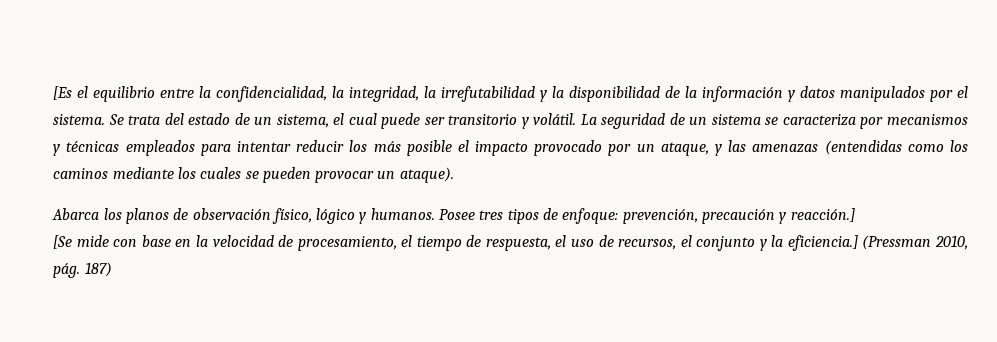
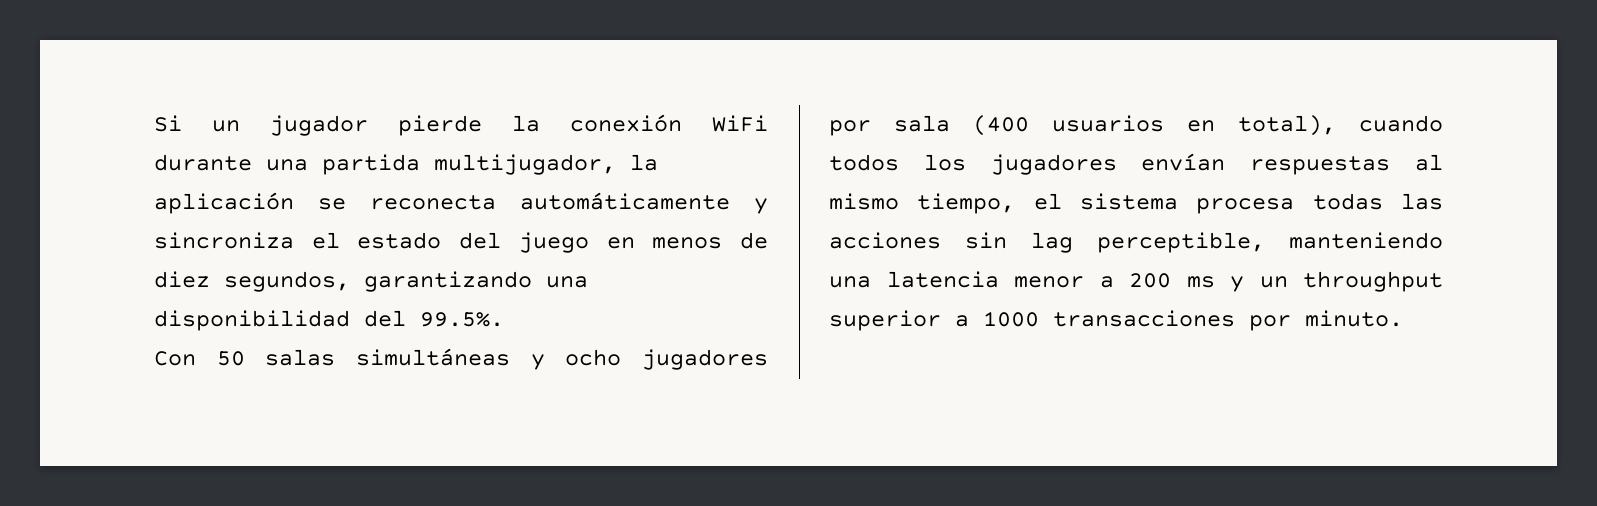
- [Es el equilibrio entre la confidencialidad, la integridad, la irrefutabilidad y la disponibilidad de la información y datos manipulados por el sistema. Se trata del estado de un sistema, el cual puede ser transitorio y volátil. La seguridad de un sistema se caracteriza por mecanismos y técnicas empleados para intentar reducir los más posible el impacto provocado por un ataque, y las amenazas (entendidas como los caminos mediante los cuales se pueden provocar un ataque).
- Abarca los planos de observación físico, lógico y humanos. Posee tres tipos de enfoque: prevención, precaución y reacción.]
- [Se mide con base en la velocidad de procesamiento, el tiempo de respuesta, el uso de recursos, el conjunto y la eficiencia.] (Pressman 2010, pág. 187)
+ Si un jugador pierde la conexión WiFi durante una partida multijugador, la aplicación se reconecta automáticamente y sincroniza el estado del juego en menos de diez segundos, garantizando una disponibilidad del 99.5%.
+ Con 50 salas simultáneas y ocho jugadores por sala (400 usuarios en total), cuando todos los jugadores envían respuestas al mismo tiempo, el sistema procesa todas las acciones sin lag perceptible, manteniendo una latencia menor a 200 ms y un throughput superior a 1000 transacciones por minuto.

